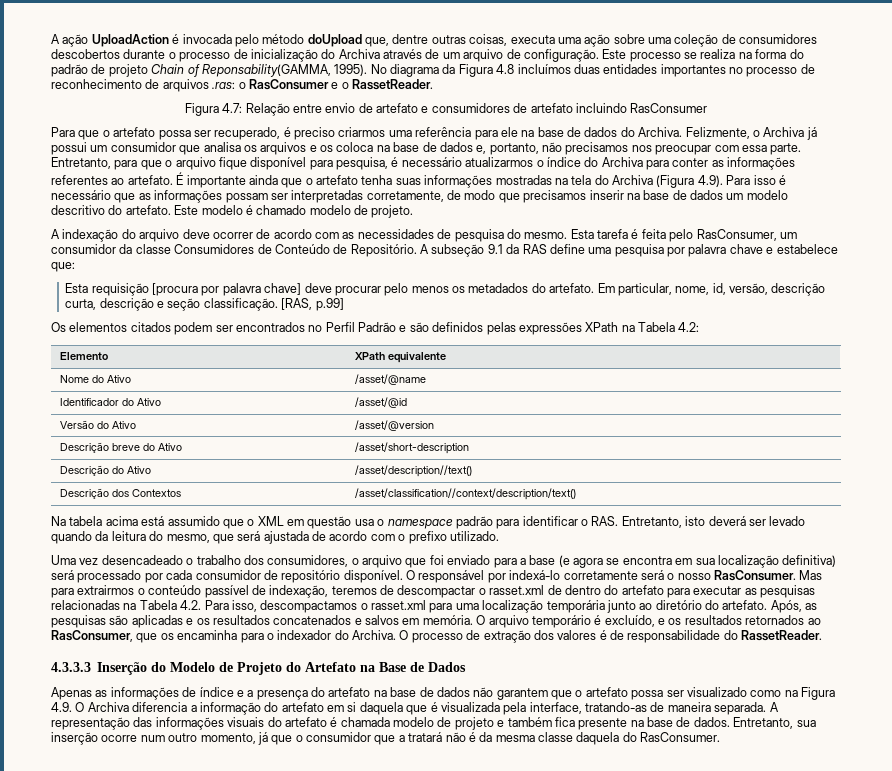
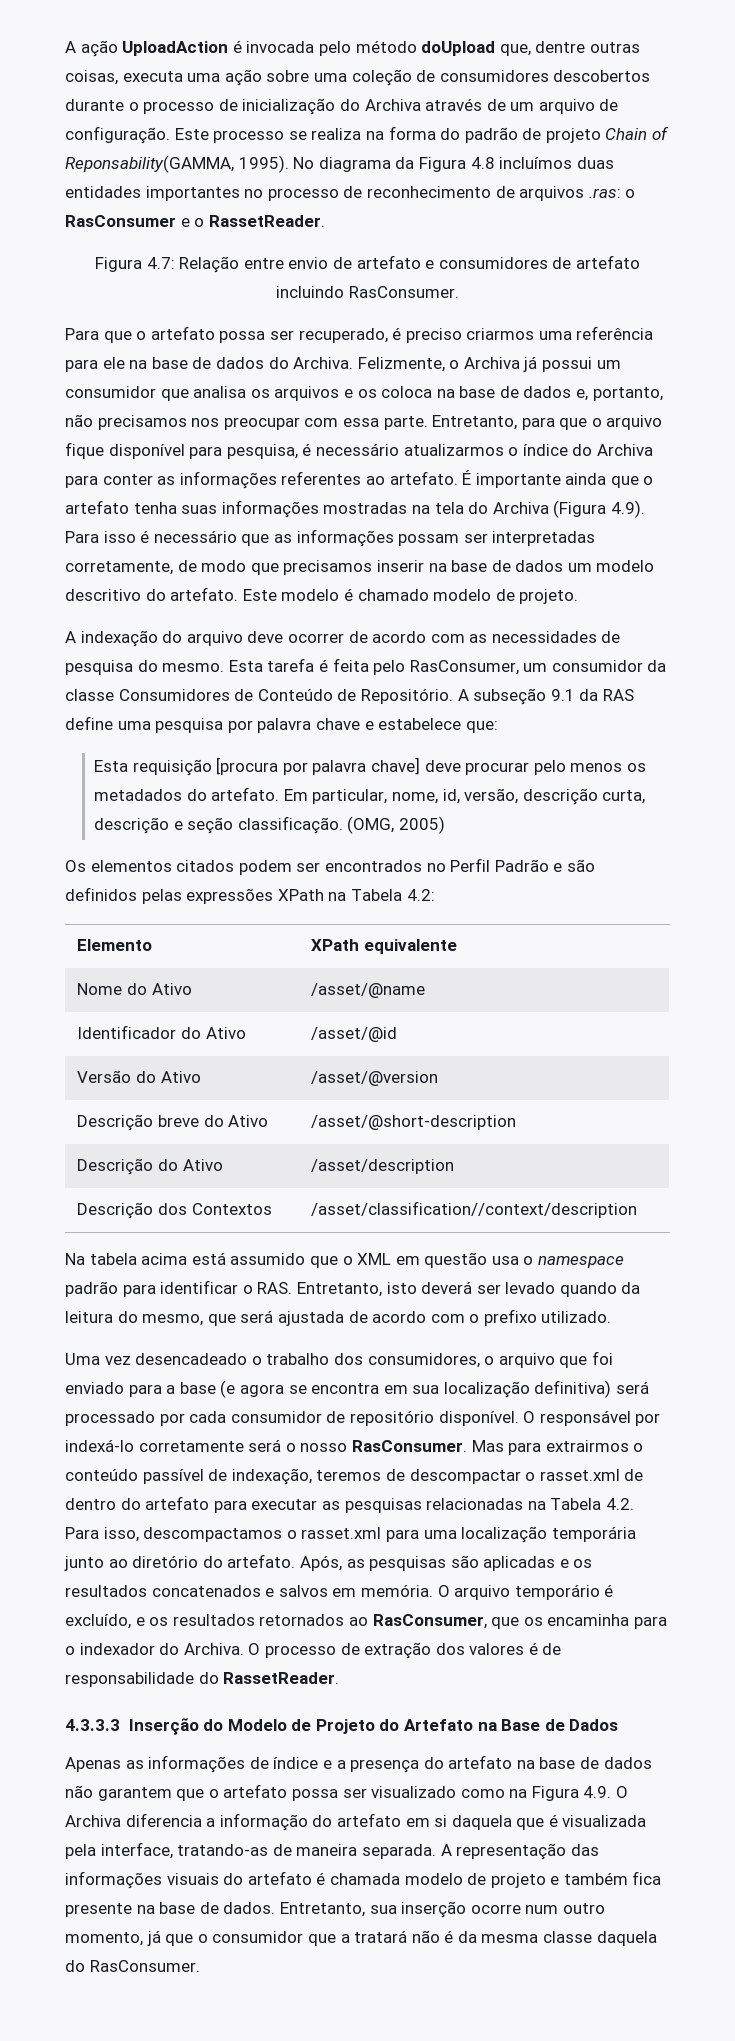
- Figura 4.7: Relação entre envio de artefato e consumidores de artefato incluindo RasConsumer
+ Figura 4.7: Relação entre envio de artefato e consumidores de artefato incluindo RasConsumer.
- [RAS, p.99]
+ (OMG, 2005)
- Descrição breve do Ativo | /asset/short-description
+ Descrição breve do Ativo | /asset/@short-description
- Descrição do Ativo | /asset/description//text()
+ Descrição do Ativo | /asset/description
- Descrição dos Contextos | /asset/classification//context/description/text()
+ Descrição dos Contextos | /asset/classification//context/description

